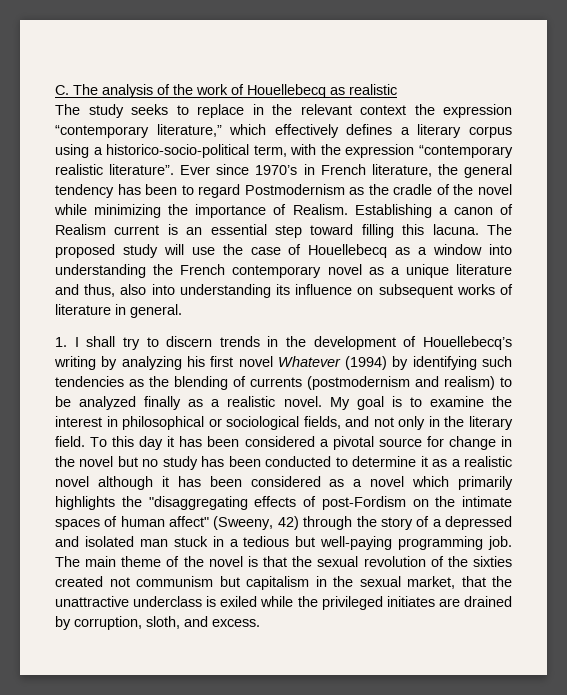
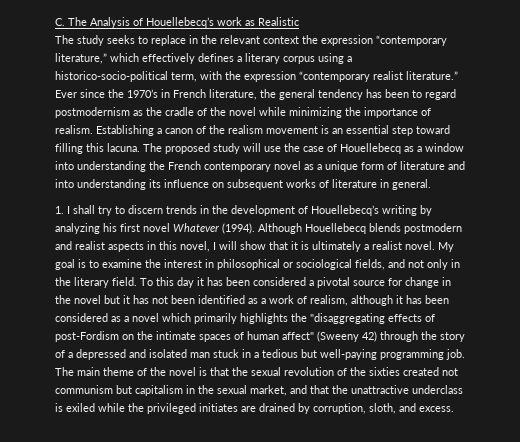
- C. The analysis of the work of Houellebecq as realistic
+ C. The Analysis of Houellebecq’s work as Realistic
- The study seeks to replace in the relevant context the expression “contemporary literature,” which effectively defines a literary corpus using a historico-socio-political term, with the expression “contemporary realistic literature”.
+ The study seeks to replace in the relevant context the expression “contemporary literature,” which effectively defines a literary corpus using a historico-socio-political term, with the expression “contemporary realist literature.”
- Ever since 1970’s in French literature, the general tendency has been to regard Postmodernism as the cradle of the novel while minimizing the importance of Realism.
+ Ever since the 1970’s in French literature, the general tendency has been to regard postmodernism as the cradle of the novel while minimizing the importance of realism.
- Establishing a canon of Realism current is an essential step toward filling this lacuna.
+ Establishing a canon of the realism movement is an essential step toward filling this lacuna.
- The proposed study will use the case of Houellebecq as a window into understanding the French contemporary novel as a unique literature and thus, also into understanding its influence on subsequent works of literature in general.
+ The proposed study will use the case of Houellebecq as a window into understanding the French contemporary novel as a unique form of literature and into understanding its influence on subsequent works of literature in general.
- 1. I shall try to discern trends in the development of Houellebecq’s writing by analyzing his first novel Whatever (1994) by identifying such tendencies as the blending of currents (postmodernism and realism) to be analyzed finally as a realistic novel.
+ 1. I shall try to discern trends in the development of Houellebecq’s writing by analyzing his first novel Whatever (1994). Although Houellebecq blends postmodern and realist aspects in this novel, I will show that it is ultimately a realist novel.
- To this day it has been considered a pivotal source for change in the novel but no study has been conducted to determine it as a realistic novel although it has been considered as a novel which primarily highlights the "disaggregating effects of post-Fordism on the intimate spaces of human affect" (Sweeny, 42) through the story of a depressed and isolated man stuck in a tedious but well-paying programming job.
+ To this day it has been considered a pivotal source for change in the novel but it has not been identified as a work of realism, although it has been considered as a novel which primarily highlights the "disaggregating effects of post-Fordism on the intimate spaces of human affect" (Sweeny 42) through the story of a depressed and isolated man stuck in a tedious but well-paying programming job.
- The main theme of the novel is that the sexual revolution of the sixties created not communism but capitalism in the sexual market, that the unattractive underclass is exiled while the privileged initiates are drained by corruption, sloth, and excess.
+ The main theme of the novel is that the sexual revolution of the sixties created not communism but capitalism in the sexual market, and that the unattractive underclass is exiled while the privileged initiates are drained by corruption, sloth, and excess.

